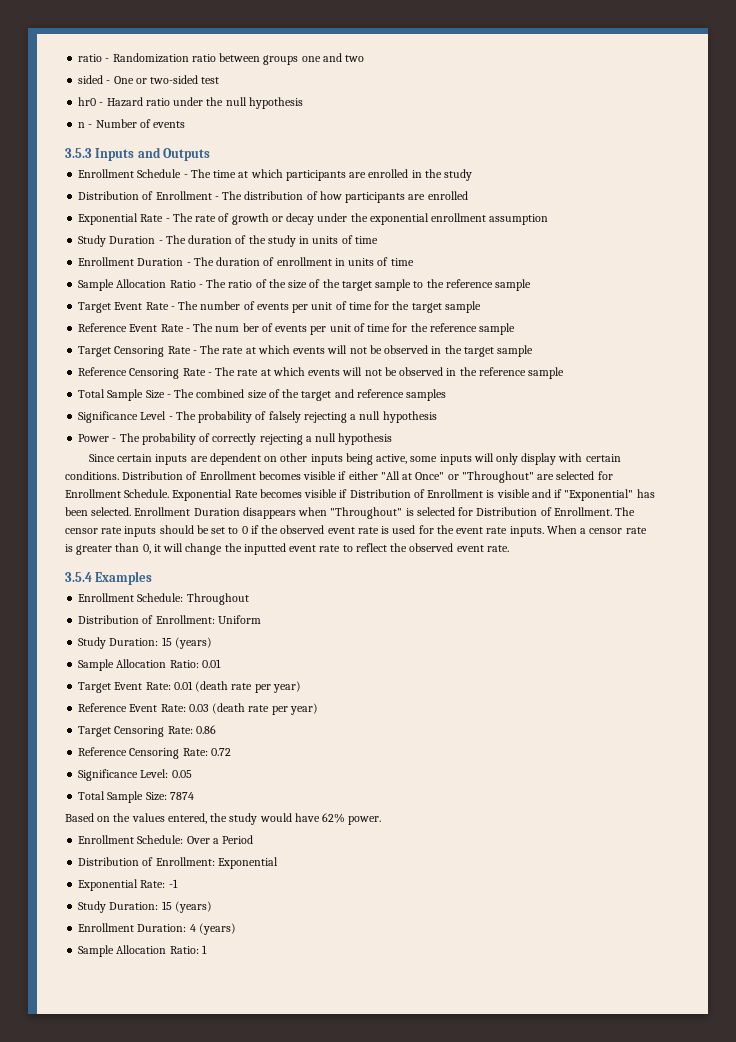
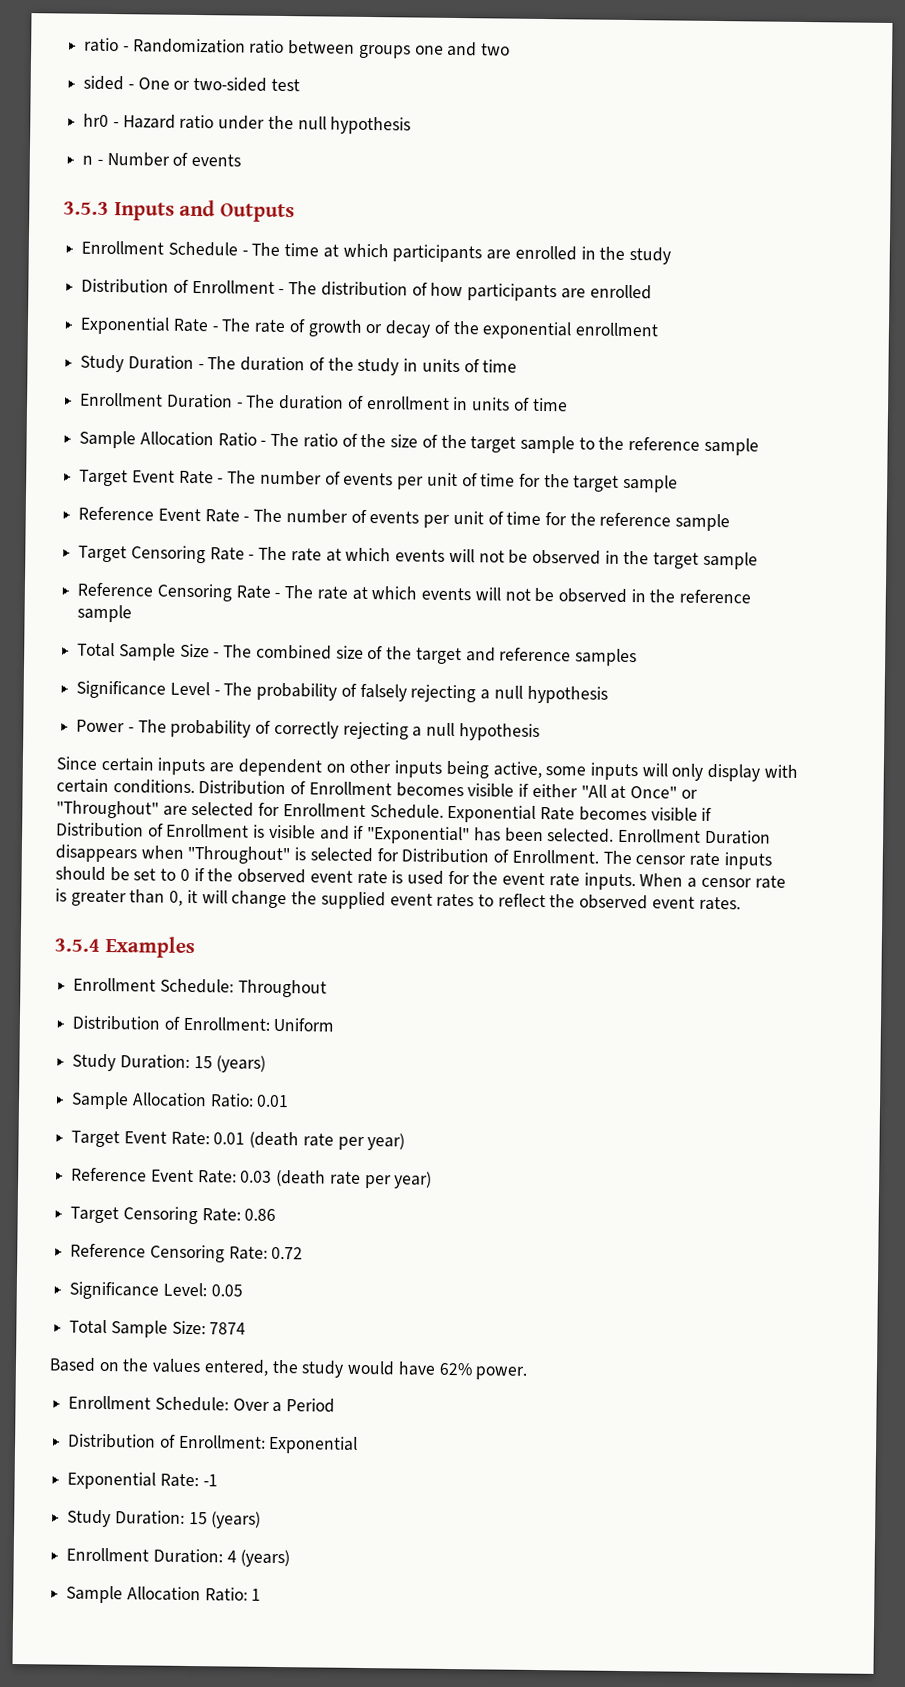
- Exponential Rate - The rate of growth or decay under the exponential enrollment assumption
+ Exponential Rate - The rate of growth or decay of the exponential enrollment
- Reference Event Rate - The num ber of events per unit of time for the reference sample
+ Reference Event Rate - The number of events per unit of time for the reference sample
- When a censor rate is greater than 0, it will change the inputted event rate to reflect the observed event rate.
+ When a censor rate is greater than 0, it will change the supplied event rates to reflect the observed event rates.

